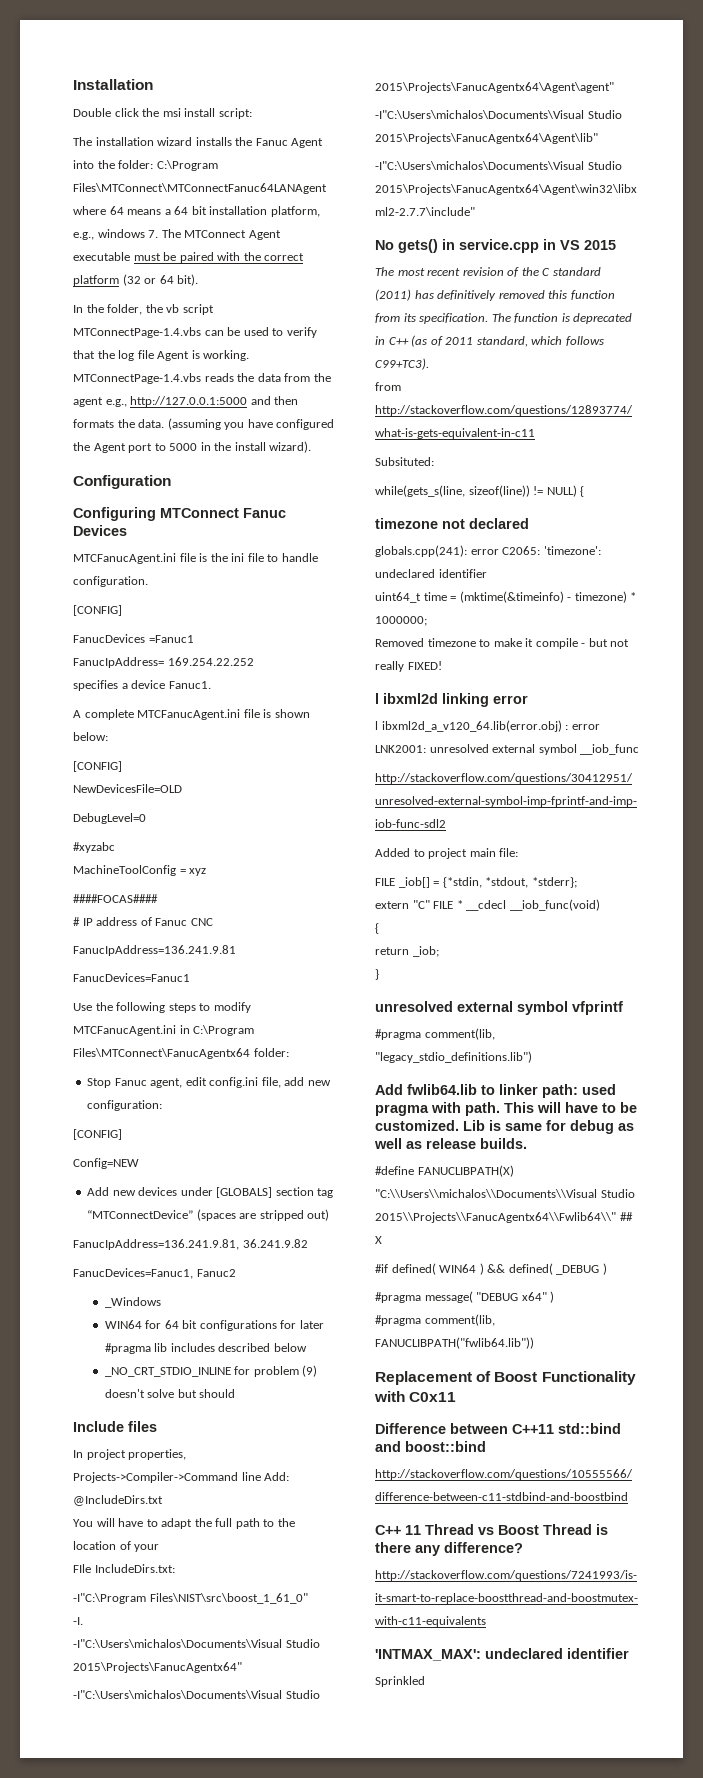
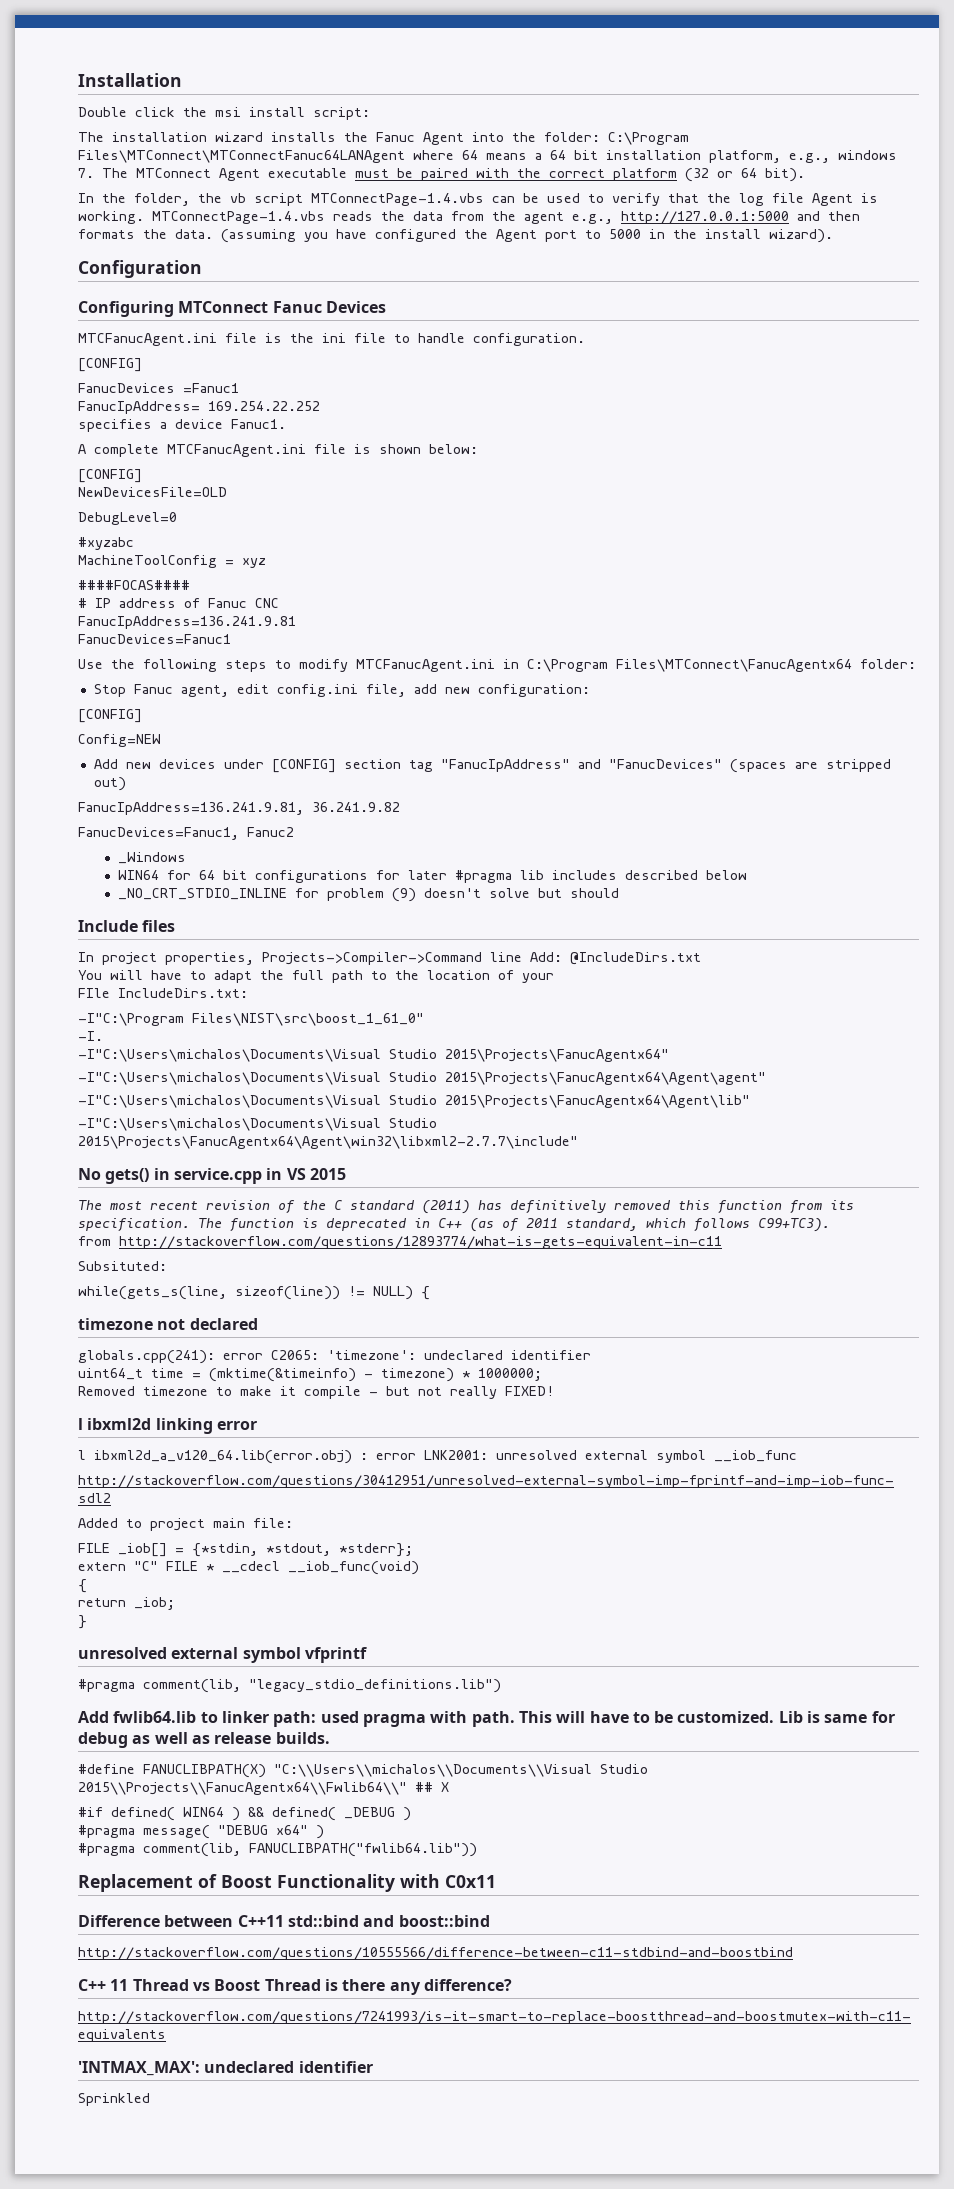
- Add new devices under [GLOBALS] section tag “MTConnectDevice” (spaces are stripped out)
+ Add new devices under [CONFIG] section tag "FanucIpAddress" and "FanucDevices" (spaces are stripped out)

